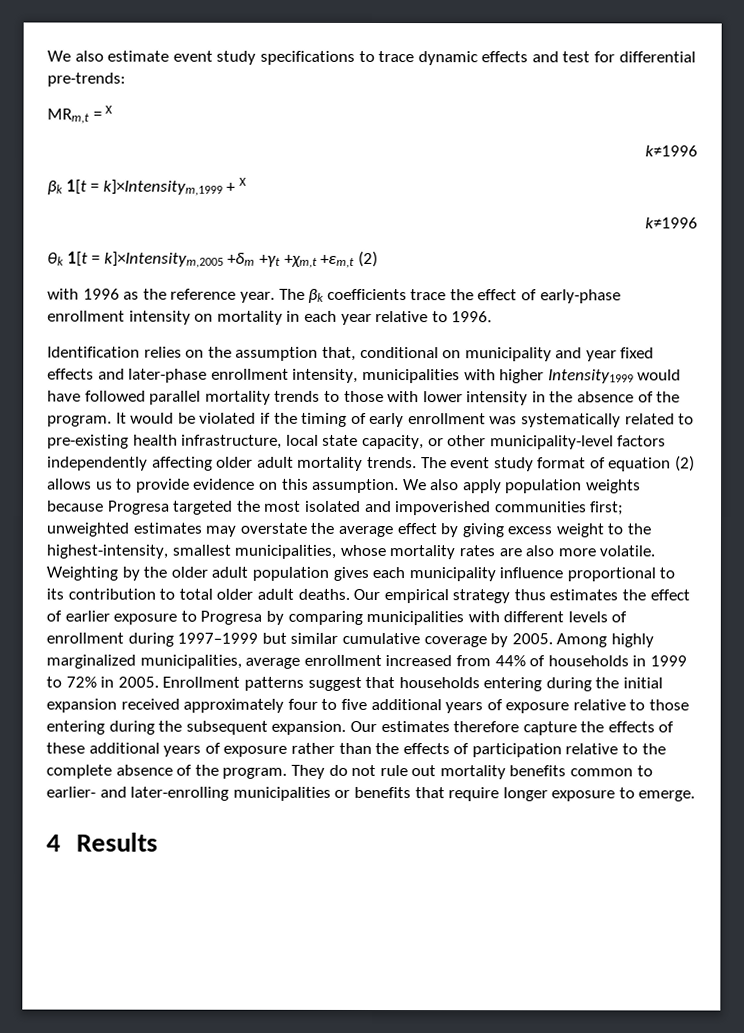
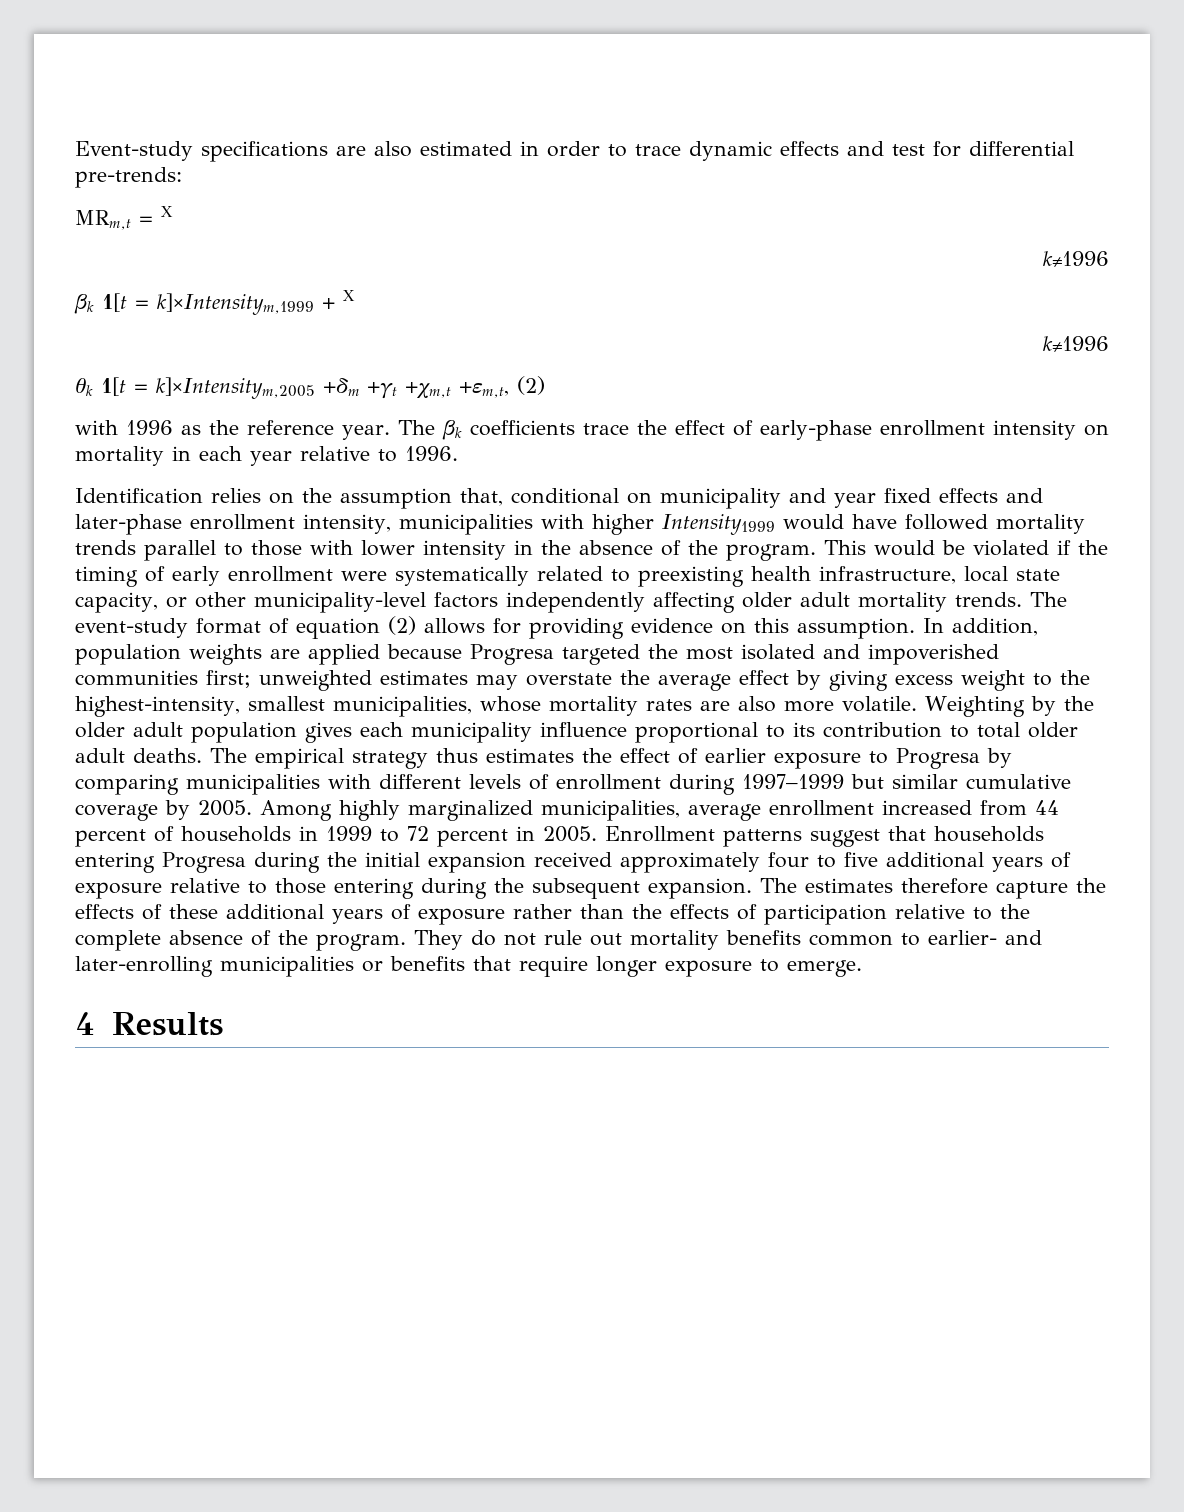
- We also estimate event study specifications to trace dynamic effects and test for differential pre-trends:
+ Event-study specifications are also estimated in order to trace dynamic effects and test for differential pre-trends:
- θk 1[t = k]×Intensitym,2005 +δm +γt +χm,t +εm,t (2)
+ θk 1[t = k]×Intensitym,2005 +δm +γt +χm,t +εm,t, (2)
- Identification relies on the assumption that, conditional on municipality and year fixed effects and later-phase enrollment intensity, municipalities with higher Intensity1999 would have followed parallel mortality trends to those with lower intensity in the absence of the program.
+ Identification relies on the assumption that, conditional on municipality and year fixed effects and later-phase enrollment intensity, municipalities with higher Intensity1999 would have followed mortality trends parallel to those with lower intensity in the absence of the program.
- It would be violated if the timing of early enrollment was systematically related to pre-existing health infrastructure, local state capacity, or other municipality-level factors independently affecting older adult mortality trends.
+ This would be violated if the timing of early enrollment were systematically related to preexisting health infrastructure, local state capacity, or other municipality-level factors independently affecting older adult mortality trends.
- The event study format of equation (2) allows us to provide evidence on this assumption.
+ The event-study format of equation (2) allows for providing evidence on this assumption.
- We also apply population weights because Progresa targeted the most isolated and impoverished communities first; unweighted estimates may overstate the average effect by giving excess weight to the highest-intensity, smallest municipalities, whose mortality rates are also more volatile.
+ In addition, population weights are applied because Progresa targeted the most isolated and impoverished communities first; unweighted estimates may overstate the average effect by giving excess weight to the highest-intensity, smallest municipalities, whose mortality rates are also more volatile.
- Our empirical strategy thus estimates the effect of earlier exposure to Progresa by comparing municipalities with different levels of enrollment during 1997–1999 but similar cumulative coverage by 2005.
+ The empirical strategy thus estimates the effect of earlier exposure to Progresa by comparing municipalities with different levels of enrollment during 1997–1999 but similar cumulative coverage by 2005.
- Among highly marginalized municipalities, average enrollment increased from 44% of households in 1999 to 72% in 2005.
+ Among highly marginalized municipalities, average enrollment increased from 44 percent of households in 1999 to 72 percent in 2005.
- Enrollment patterns suggest that households entering during the initial expansion received approximately four to five additional years of exposure relative to those entering during the subsequent expansion.
+ Enrollment patterns suggest that households entering Progresa during the initial expansion received approximately four to five additional years of exposure relative to those entering during the subsequent expansion.
- Our estimates therefore capture the effects of these additional years of exposure rather than the effects of participation relative to the complete absence of the program.
+ The estimates therefore capture the effects of these additional years of exposure rather than the effects of participation relative to the complete absence of the program.

